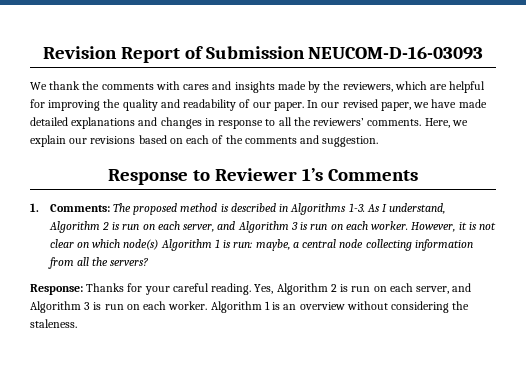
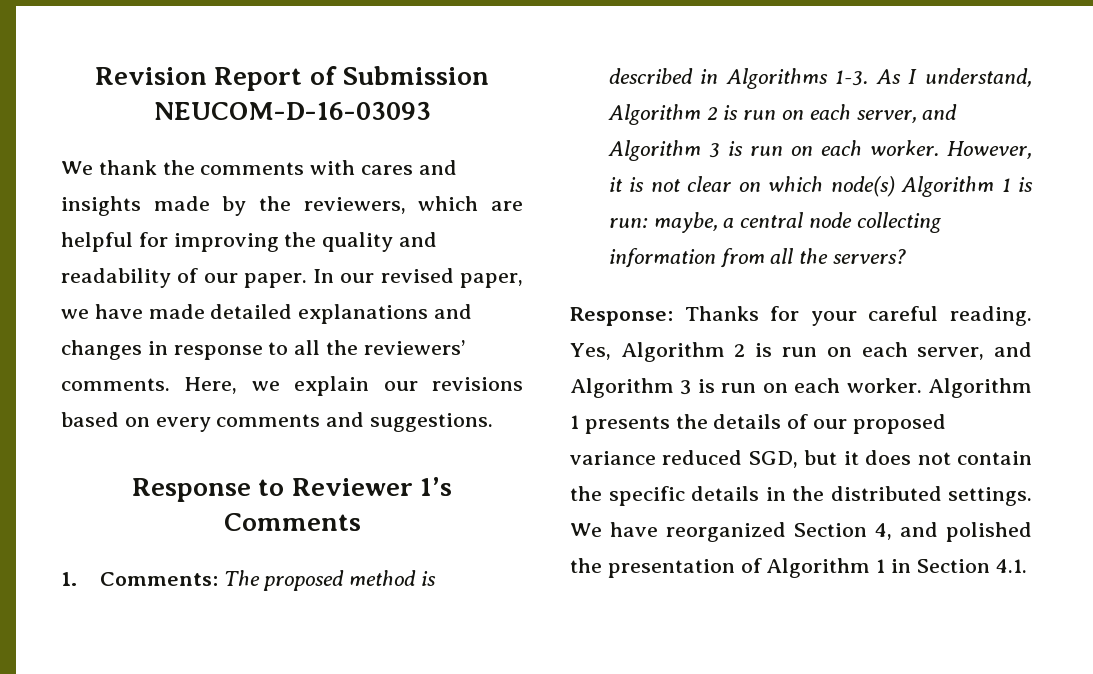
- Here, we explain our revisions based on each of the comments and suggestion.
+ Here, we explain our revisions based on every comments and suggestions.
- Algorithm 1 is an overview without considering the staleness.
+ Algorithm 1 presents the details of our proposed variance reduced SGD, but it does not contain the specific details in the distributed settings. We have reorganized Section 4, and polished the presentation of Algorithm 1 in Section 4.1.

